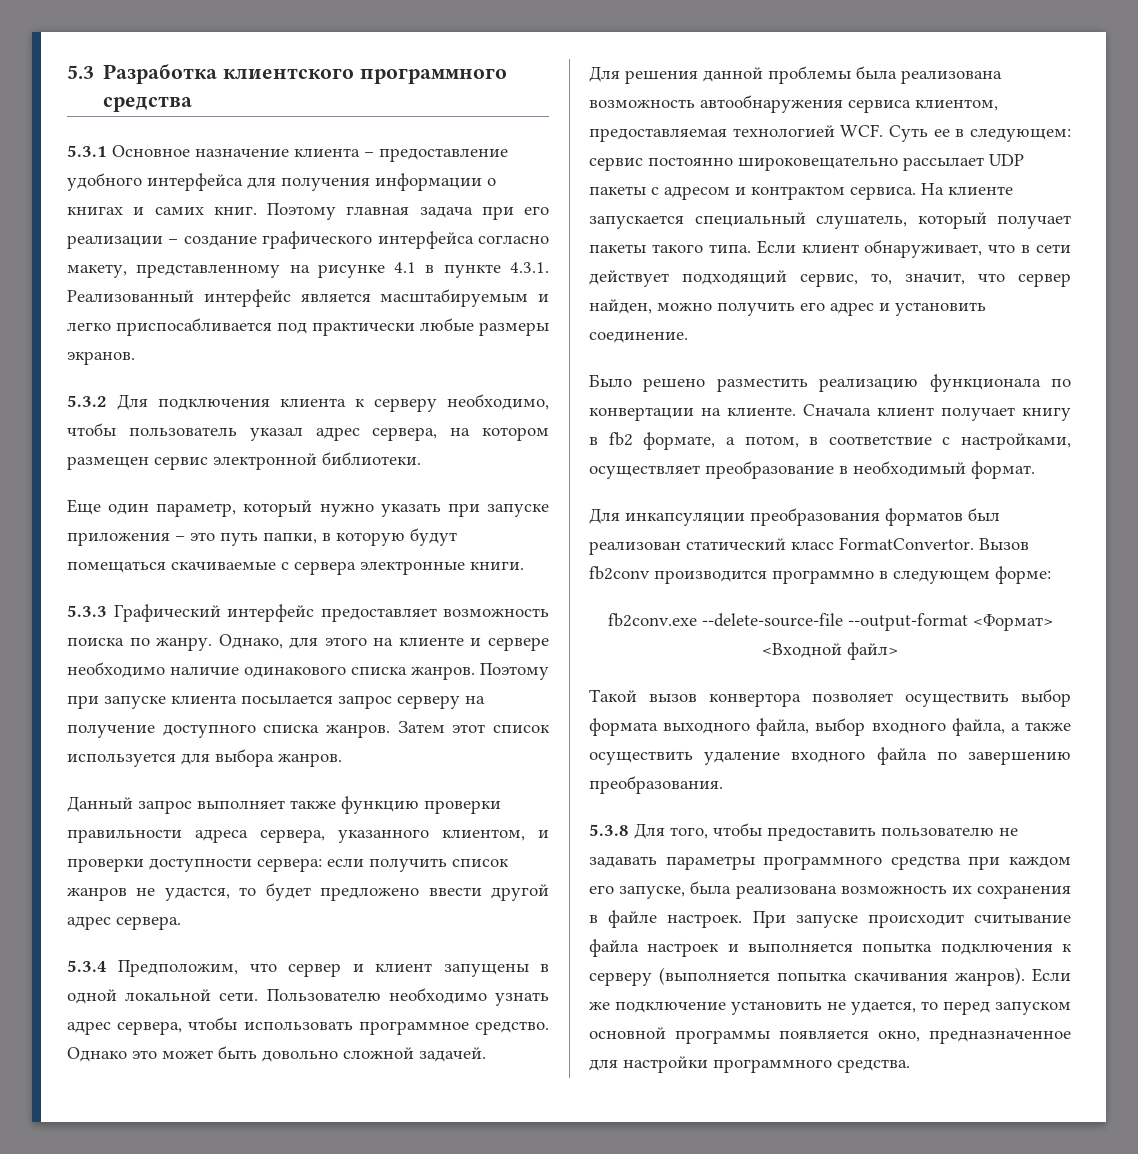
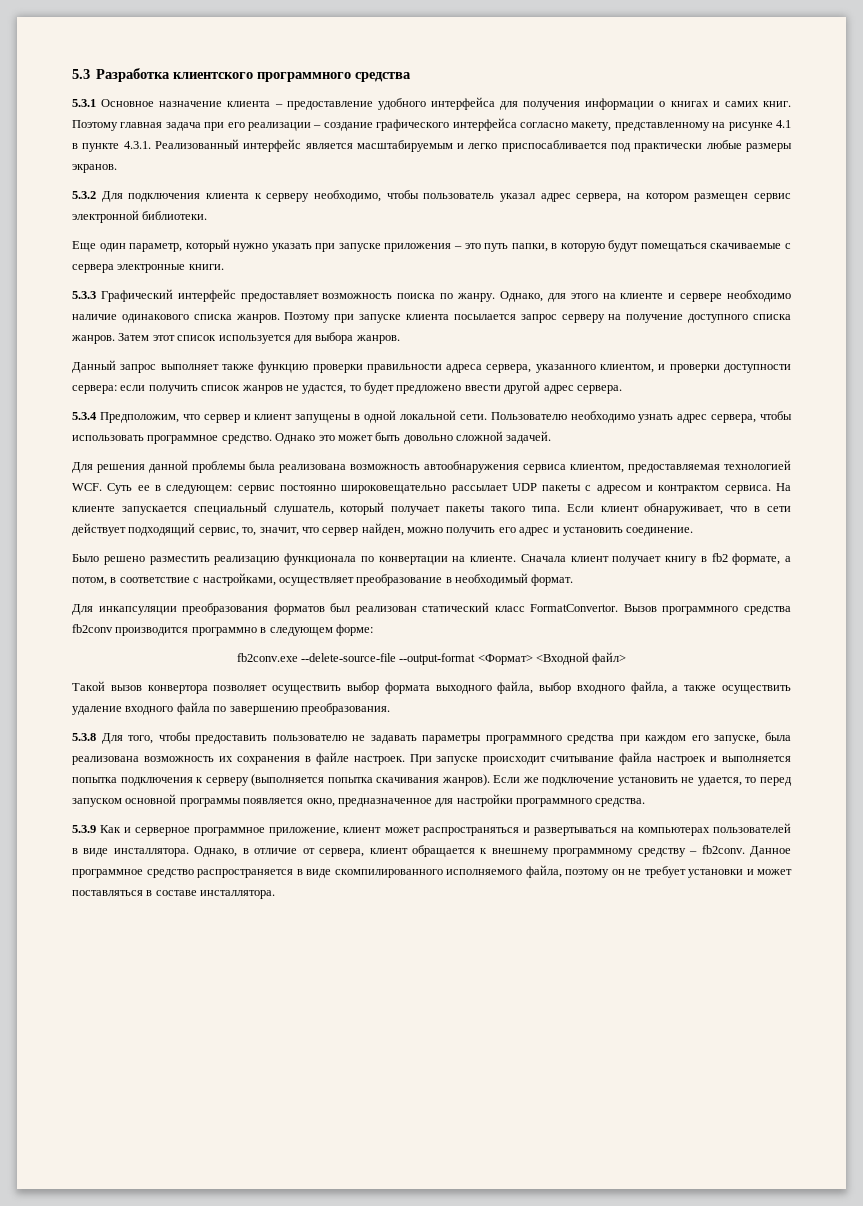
- Вызов fb2conv производится программно в следующем форме:
+ Вызов программного средства fb2conv производится программно в следующем форме:
+ 5.3.9 Как и серверное программное приложение, клиент может распространяться и развертываться на компьютерах пользователей в виде инсталлятора. Однако, в отличие от сервера, клиент обращается к внешнему программному средству – fb2conv. Данное программное средство распространяется в виде скомпилированного исполняемого файла, поэтому он не требует установки и может поставляться в составе инсталлятора.

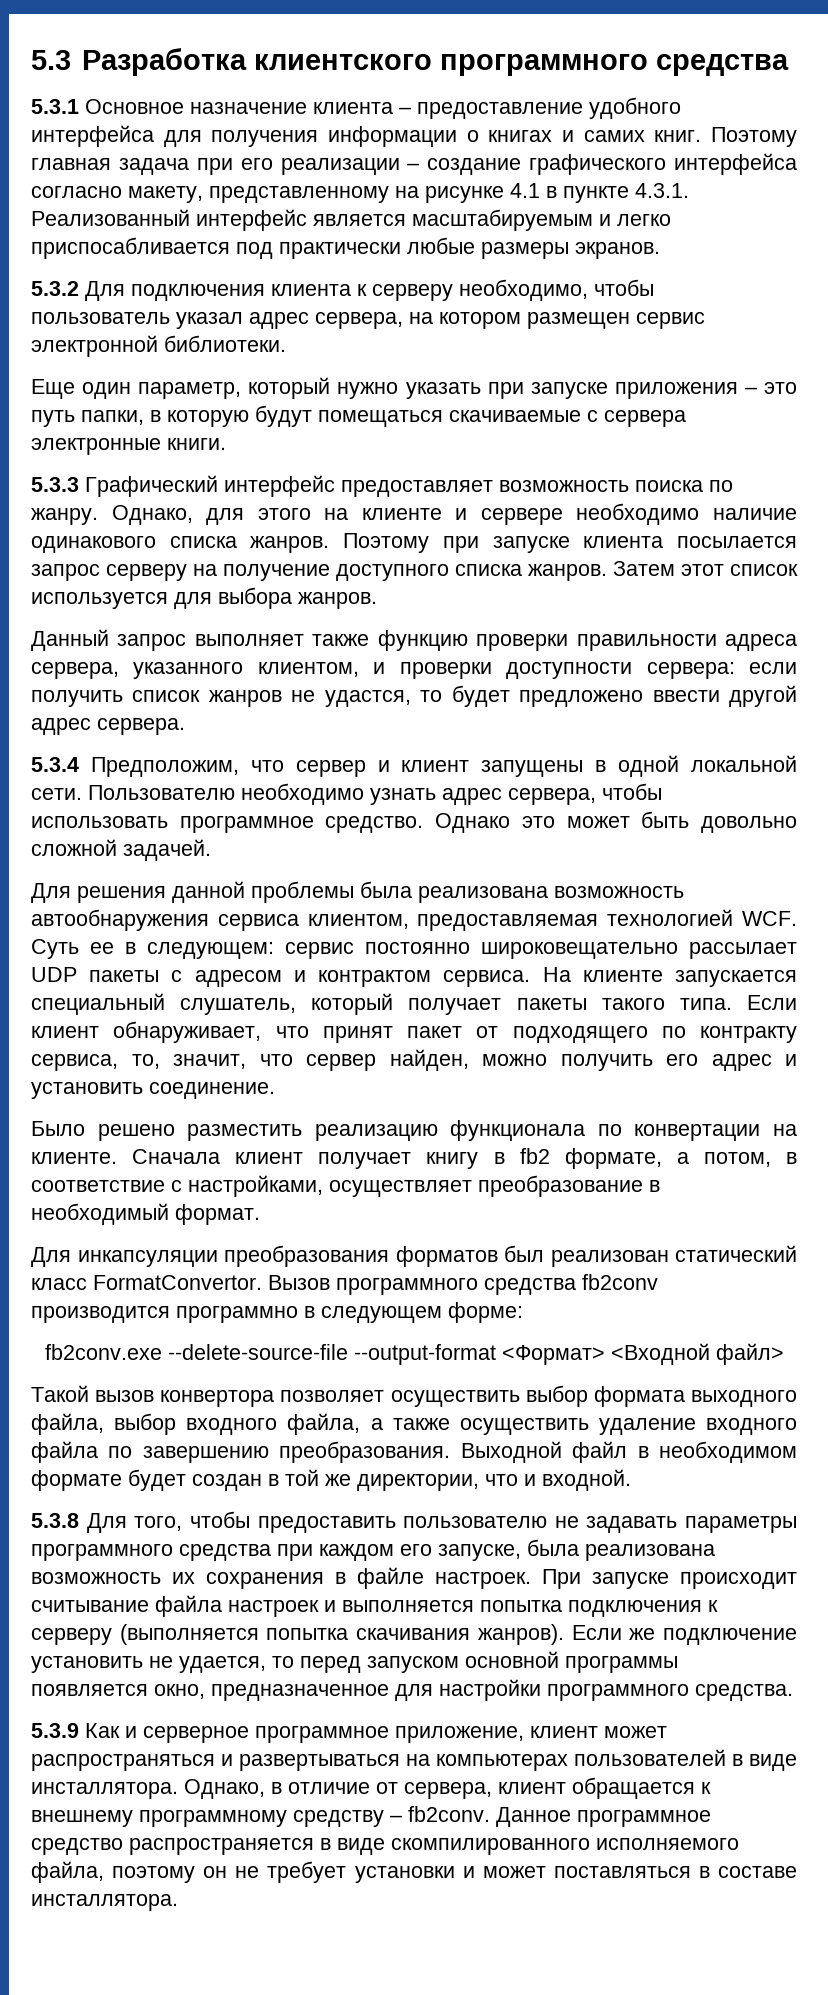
- Если клиент обнаруживает, что в сети действует подходящий сервис, то, значит, что сервер найден, можно получить его адрес и установить соединение.
+ Если клиент обнаруживает, что принят пакет от подходящего по контракту сервиса, то, значит, что сервер найден, можно получить его адрес и установить соединение.
+ Выходной файл в необходимом формате будет создан в той же директории, что и входной.

